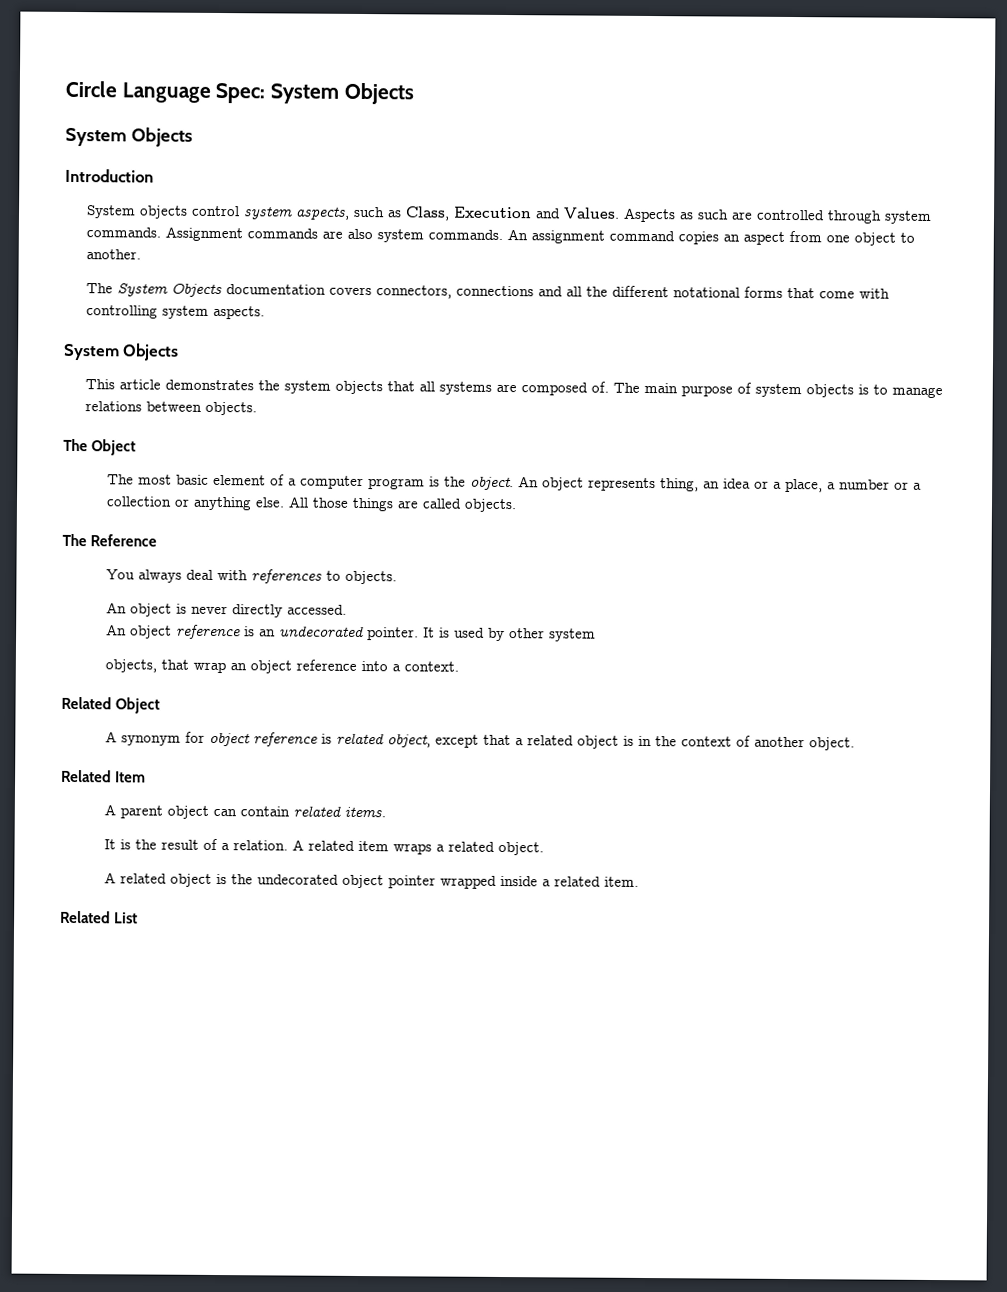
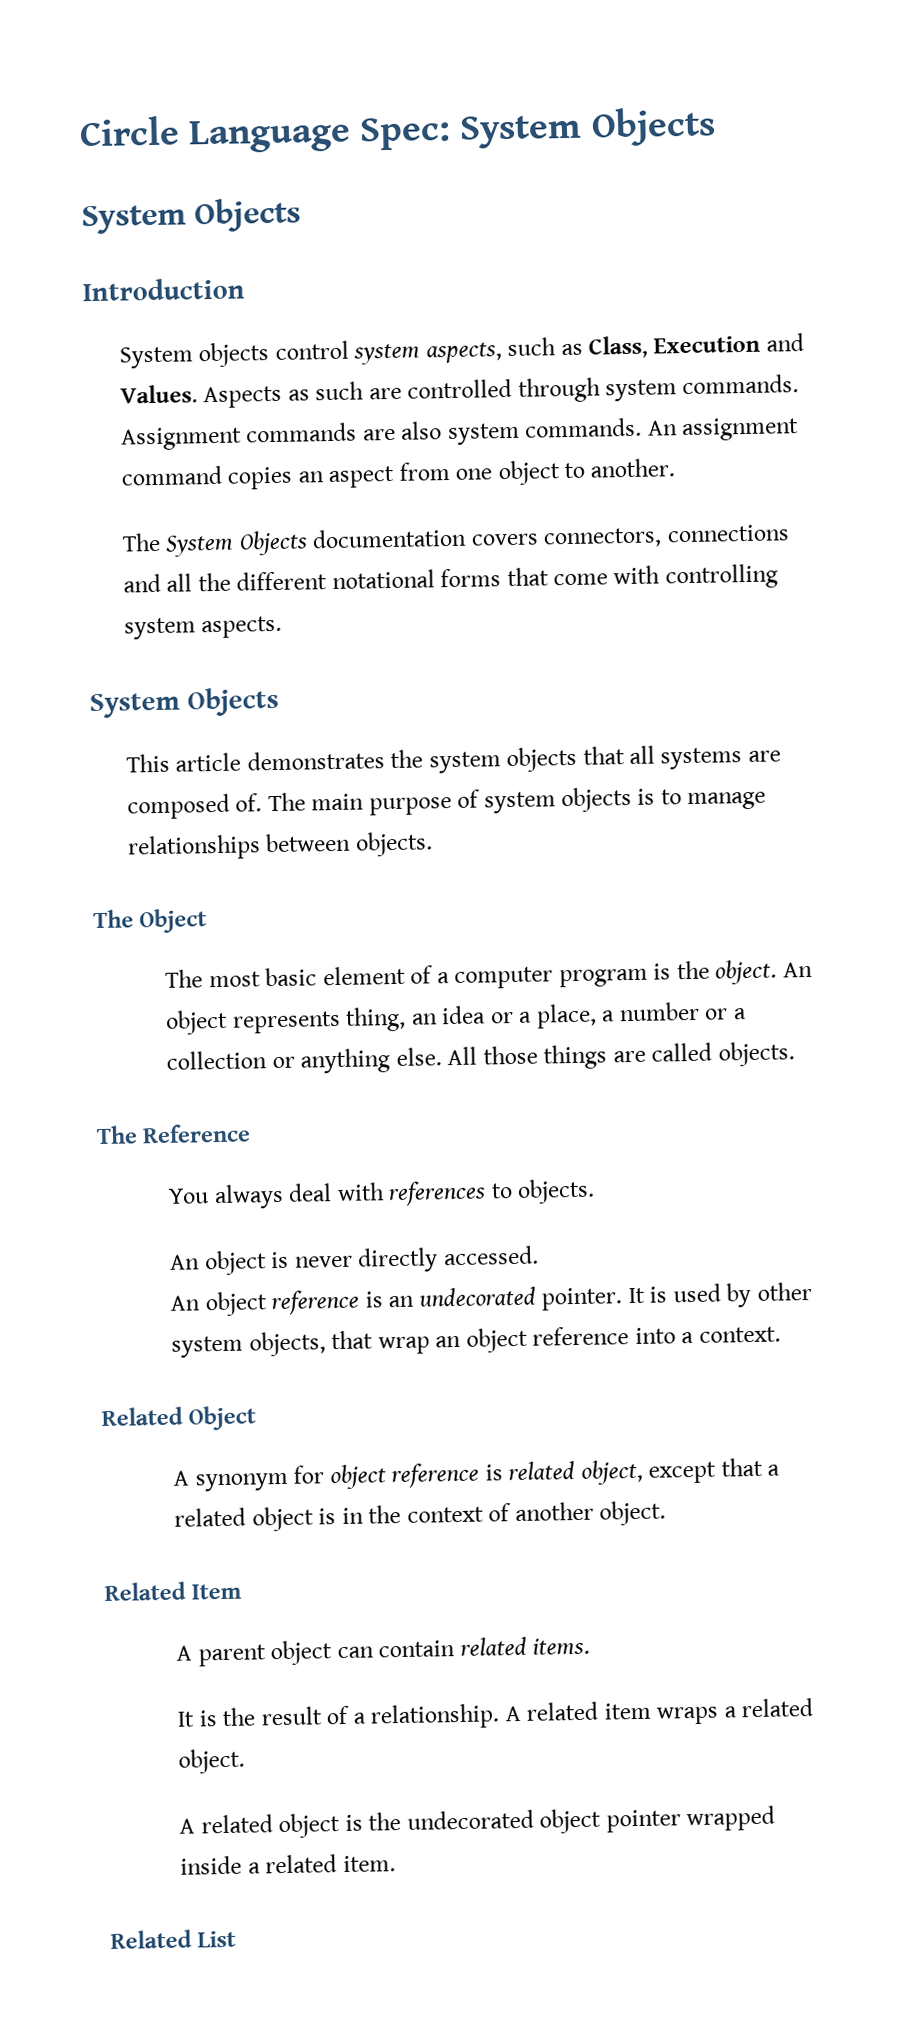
- The main purpose of system objects is to manage relations between objects.
+ The main purpose of system objects is to manage relationships between objects.
- It is used by other system
- objects, that wrap an object reference into a context.
+ It is used by other system objects, that wrap an object reference into a context.
- It is the result of a relation.
+ It is the result of a relationship.

